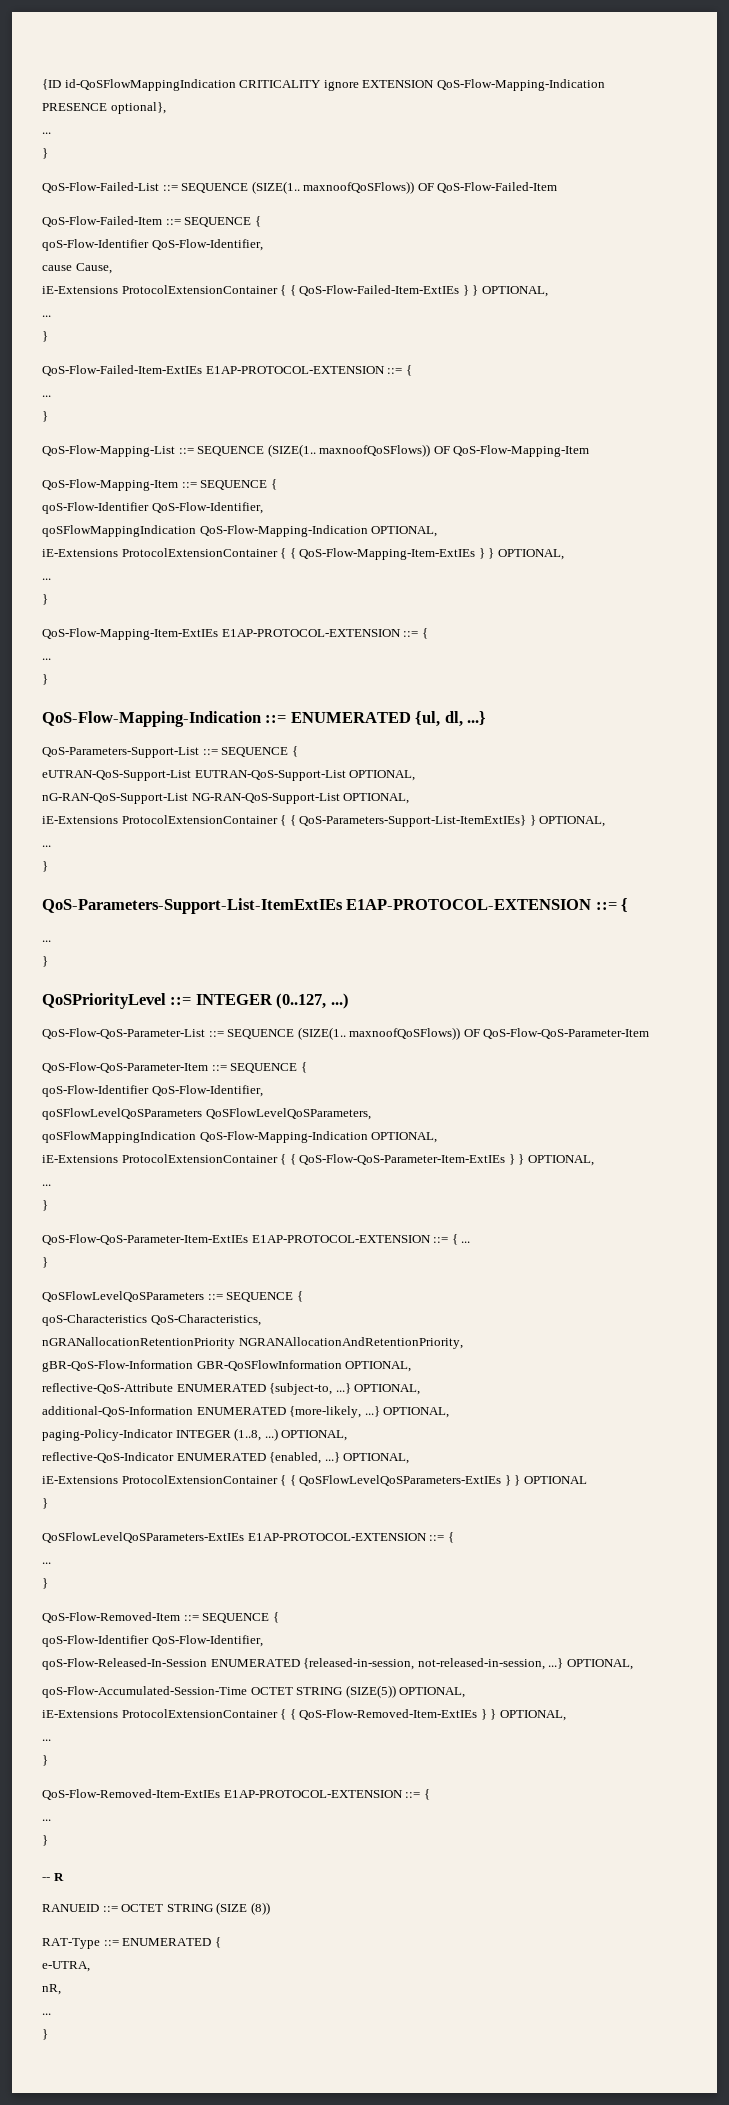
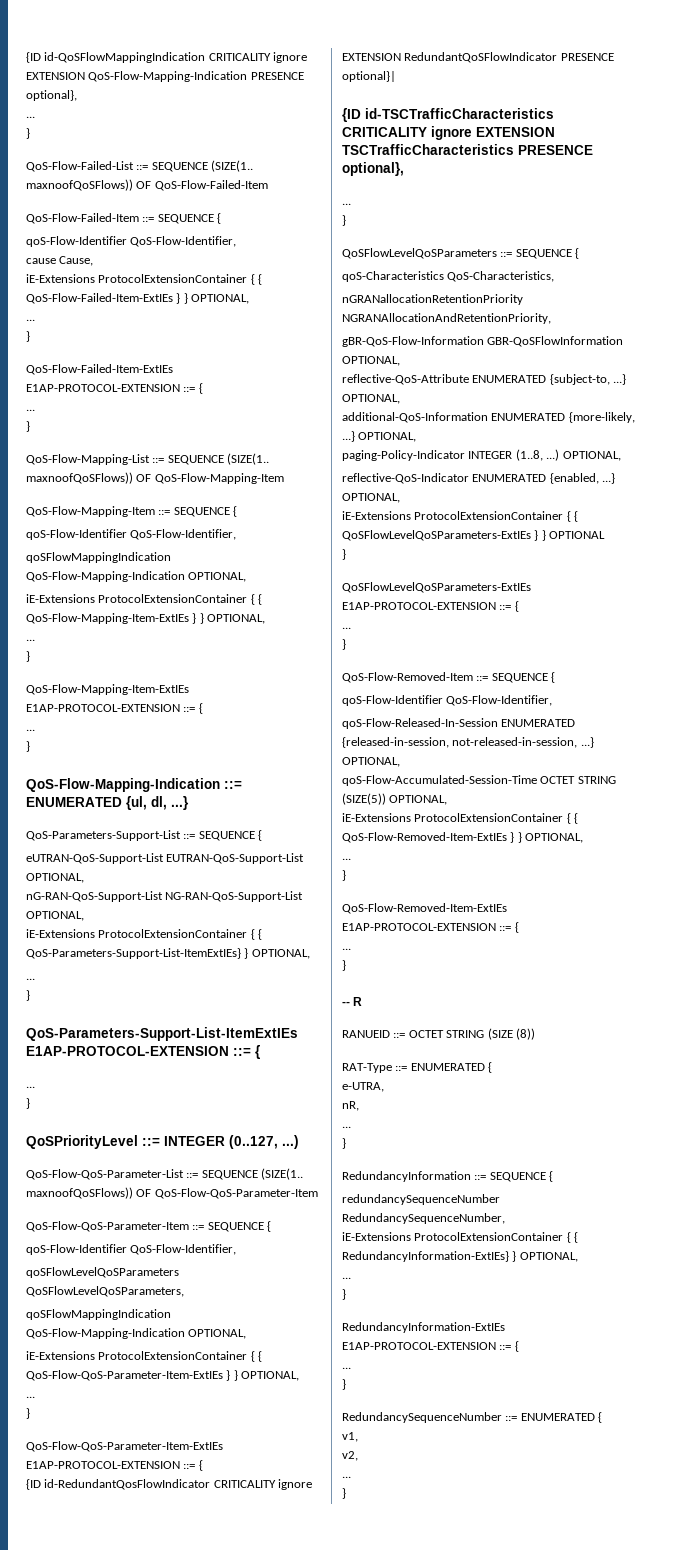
- QoS-Flow-QoS-Parameter-Item-ExtIEs E1AP-PROTOCOL-EXTENSION ::= { ...
+ QoS-Flow-QoS-Parameter-Item-ExtIEs E1AP-PROTOCOL-EXTENSION ::= {
+ {ID id-RedundantQosFlowIndicator CRITICALITY ignore EXTENSION RedundantQoSFlowIndicator PRESENCE optional}|
+ {ID id-TSCTrafficCharacteristics CRITICALITY ignore EXTENSION TSCTrafficCharacteristics PRESENCE optional},
+ ...
+ RedundancyInformation ::= SEQUENCE {
+ redundancySequenceNumber RedundancySequenceNumber,
+ iE-Extensions ProtocolExtensionContainer { { RedundancyInformation-ExtIEs} } OPTIONAL,
+ ...
+ }
+ RedundancyInformation-ExtIEs E1AP-PROTOCOL-EXTENSION ::= {
+ ...
+ }
+ RedundancySequenceNumber ::= ENUMERATED {
+ v1,
+ v2,
+ ...
+ }

